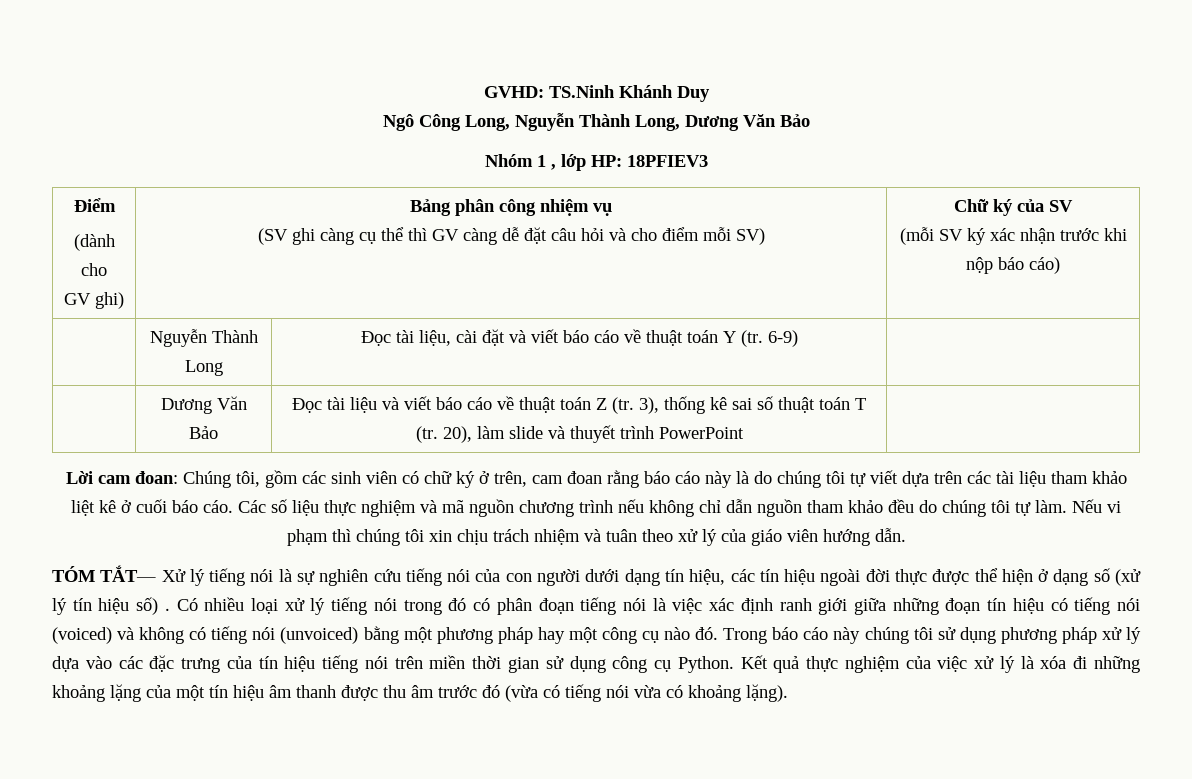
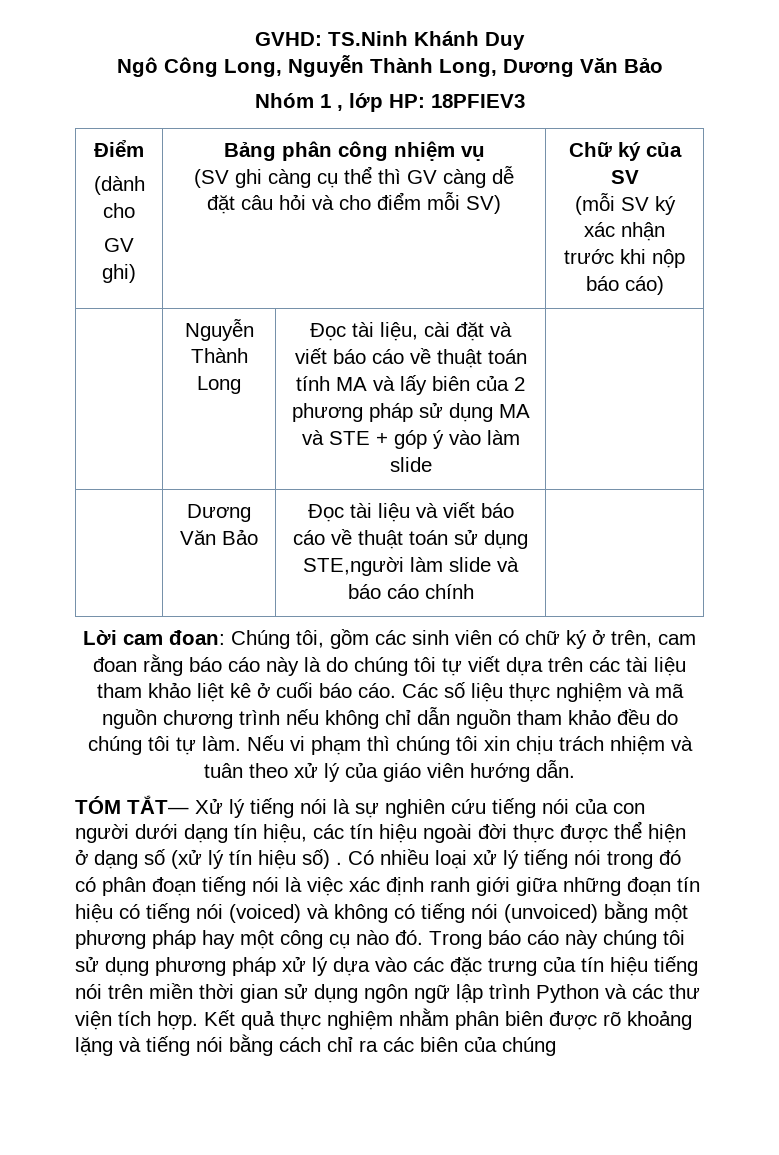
- | Nguyễn Thành Long | Đọc tài liệu, cài đặt và viết báo cáo về thuật toán Y (tr. 6-9) |
+ | Nguyễn Thành Long | Đọc tài liệu, cài đặt và viết báo cáo về thuật toán tính MA và lấy biên của 2 phương pháp sử dụng MA và STE + góp ý vào làm slide |
- | Dương Văn Bảo | Đọc tài liệu và viết báo cáo về thuật toán Z (tr. 3), thống kê sai số thuật toán T (tr. 20), làm slide và thuyết trình PowerPoint |
+ | Dương Văn Bảo | Đọc tài liệu và viết báo cáo về thuật toán sử dụng STE,người làm slide và báo cáo chính |
- Trong báo cáo này chúng tôi sử dụng phương pháp xử lý dựa vào các đặc trưng của tín hiệu tiếng nói trên miền thời gian sử dụng công cụ Python. Kết quả thực nghiệm của việc xử lý là xóa đi những khoảng lặng của một tín hiệu âm thanh được thu âm trước đó (vừa có tiếng nói vừa có khoảng lặng).
+ Trong báo cáo này chúng tôi sử dụng phương pháp xử lý dựa vào các đặc trưng của tín hiệu tiếng nói trên miền thời gian sử dụng ngôn ngữ lập trình Python và các thư viện tích hợp. Kết quả thực nghiệm nhằm phân biên được rõ khoảng lặng và tiếng nói bằng cách chỉ ra các biên của chúng

